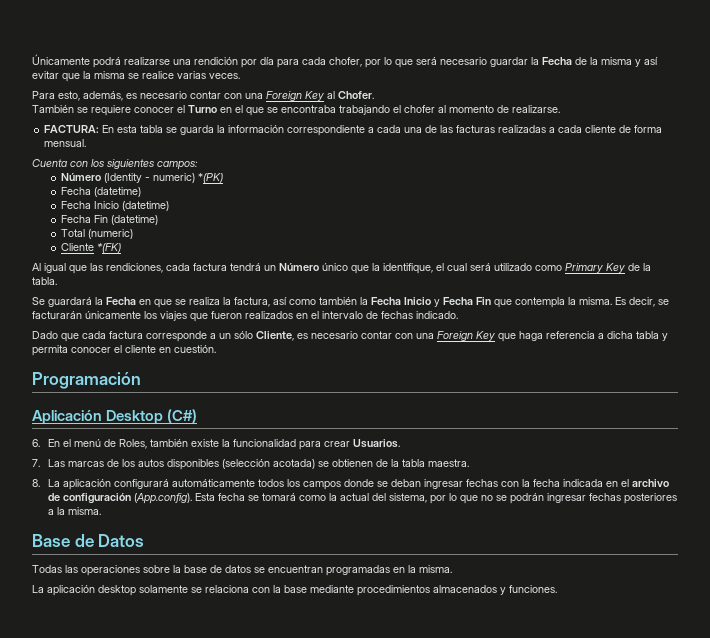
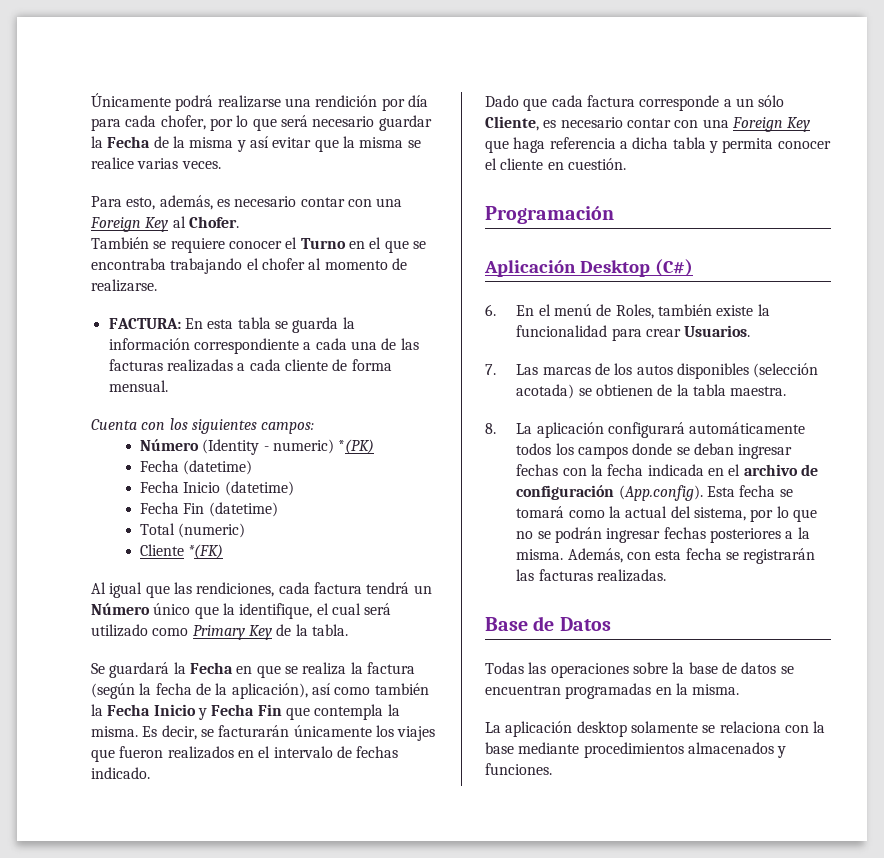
- Se guardará la Fecha en que se realiza la factura, así como también la Fecha Inicio y Fecha Fin que contempla la misma.
+ Se guardará la Fecha en que se realiza la factura (según la fecha de la aplicación), así como también la Fecha Inicio y Fecha Fin que contempla la misma.
+ Además, con esta fecha se registrarán las facturas realizadas.

